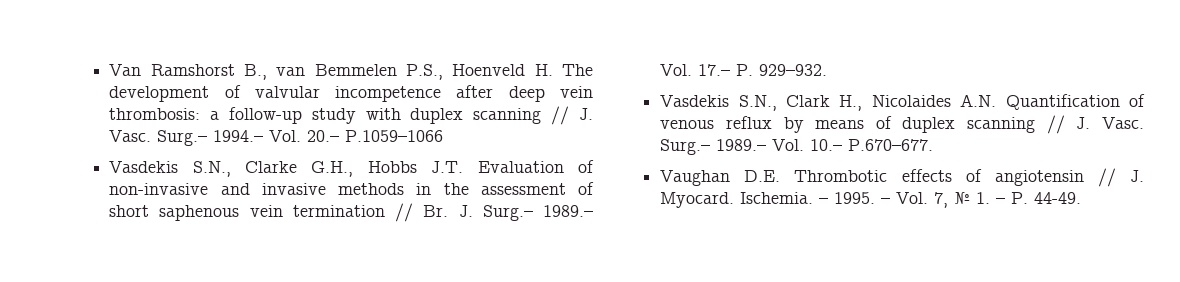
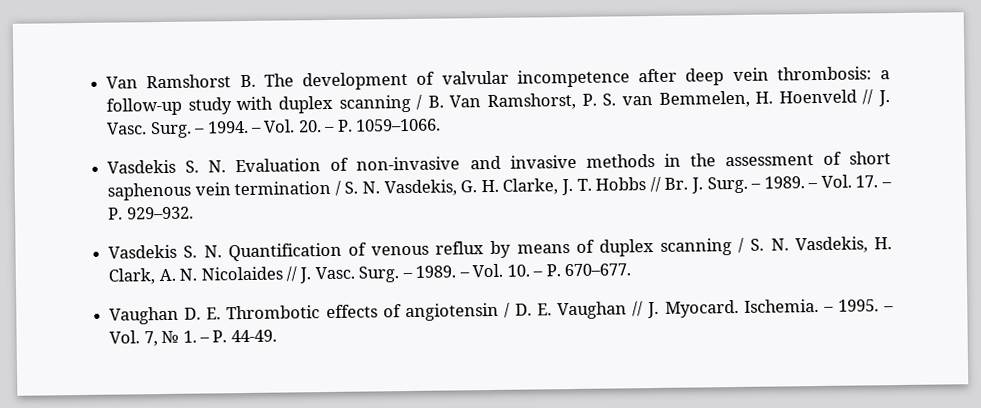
- Van Ramshorst B., van Bemmelen P.S., Hoenveld H. The development of valvular incompetence after deep vein thrombosis: a follow-up study with duplex scanning // J. Vasc. Surg.– 1994.– Vol. 20.– P.1059–1066
- Vasdekis S.N., Clarke G.H., Hobbs J.T. Evaluation of non-invasive and invasive methods in the assessment of short saphenous vein termination // Br. J. Surg.– 1989.– Vol. 17.– P. 929–932.
- Vasdekis S.N., Clark H., Nicolaides A.N. Quantification of venous reflux by means of duplex scanning // J. Vasc. Surg.– 1989.– Vol. 10.– P.670–677.
- Vaughan D.E. Thrombotic effects of angiotensin // J. Myocard.
+ Van Ramshorst B. The development of valvular incompetence after deep vein thrombosis: a follow-up study with duplex scanning / B. Van Ramshorst, P. S. van Bemmelen, H. Hoenveld // J. Vasc. Surg. – 1994. – Vol. 20. – P. 1059–1066.
+ Vasdekis S. N. Evaluation of non-invasive and invasive methods in the assessment of short saphenous vein termination / S. N. Vasdekis, G. H. Clarke, J. T. Hobbs // Br. J. Surg. – 1989. – Vol. 17. – P. 929–932.
+ Vasdekis S. N. Quantification of venous reflux by means of duplex scanning / S. N. Vasdekis, H. Clark, A. N. Nicolaides // J. Vasc. Surg. – 1989. – Vol. 10. – P. 670–677.
+ Vaughan D. E. Thrombotic effects of angiotensin / D. E. Vaughan // J. Myocard.

